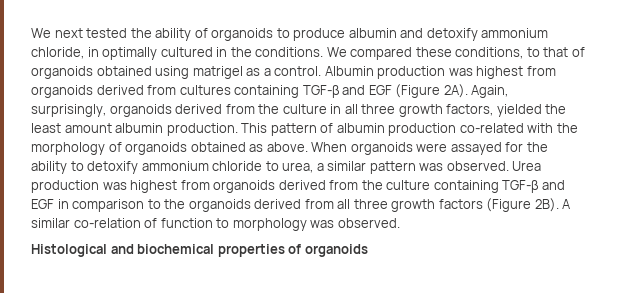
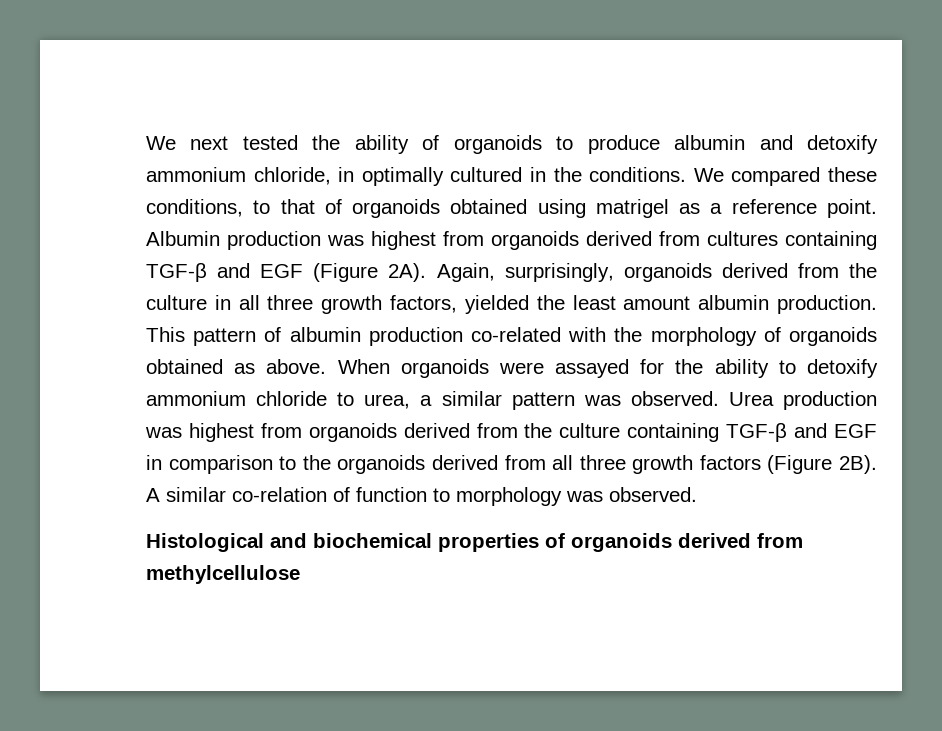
- We compared these conditions, to that of organoids obtained using matrigel as a control.
+ We compared these conditions, to that of organoids obtained using matrigel as a reference point.
- Histological and biochemical properties of organoids
+ Histological and biochemical properties of organoids derived from methylcellulose

